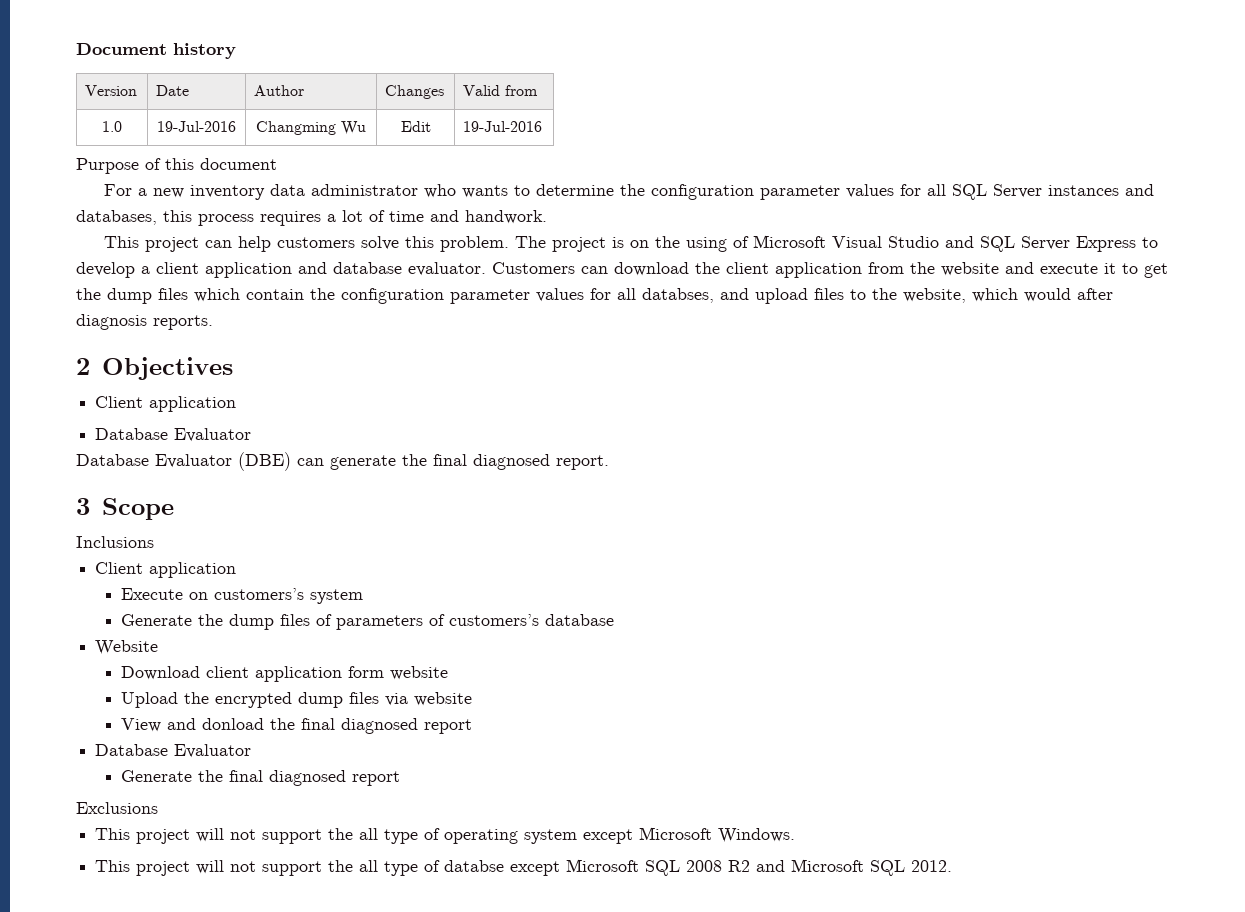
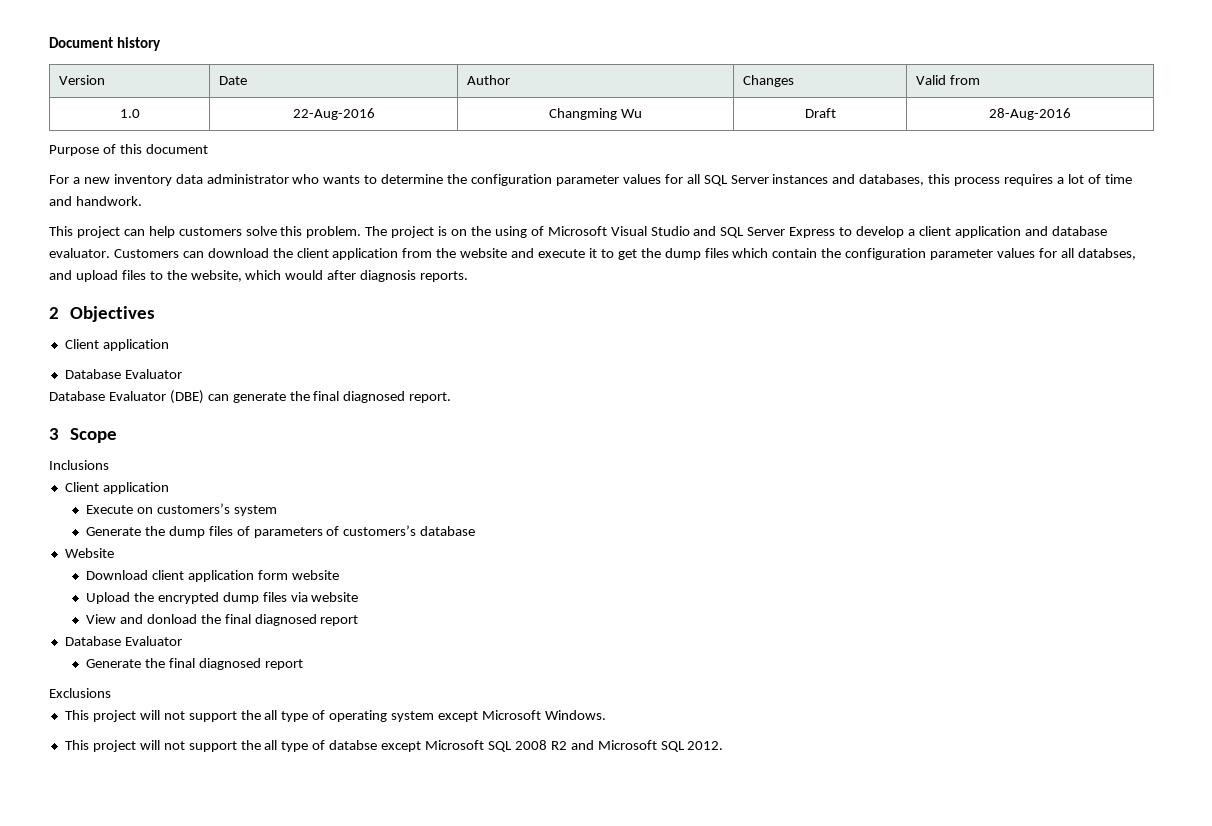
- 1.0 | 19-Jul-2016 | Changming Wu | Edit | 19-Jul-2016
+ 1.0 | 22-Aug-2016 | Changming Wu | Draft | 28-Aug-2016

